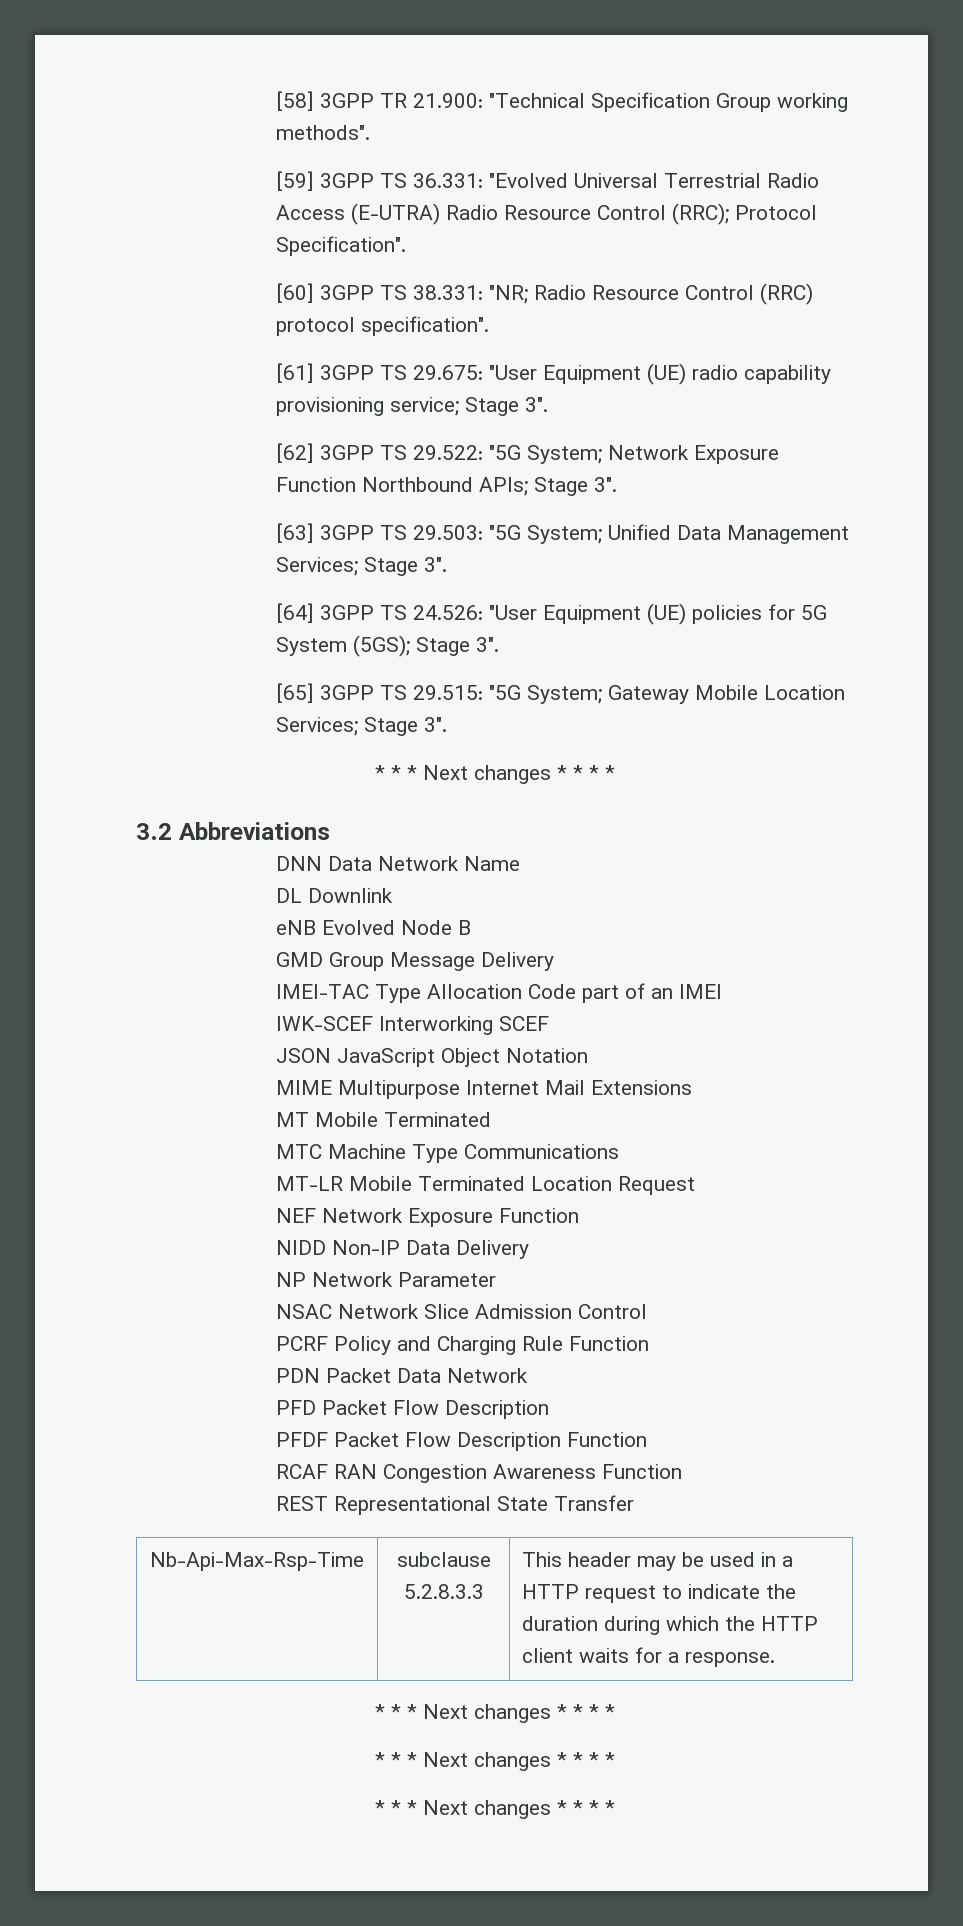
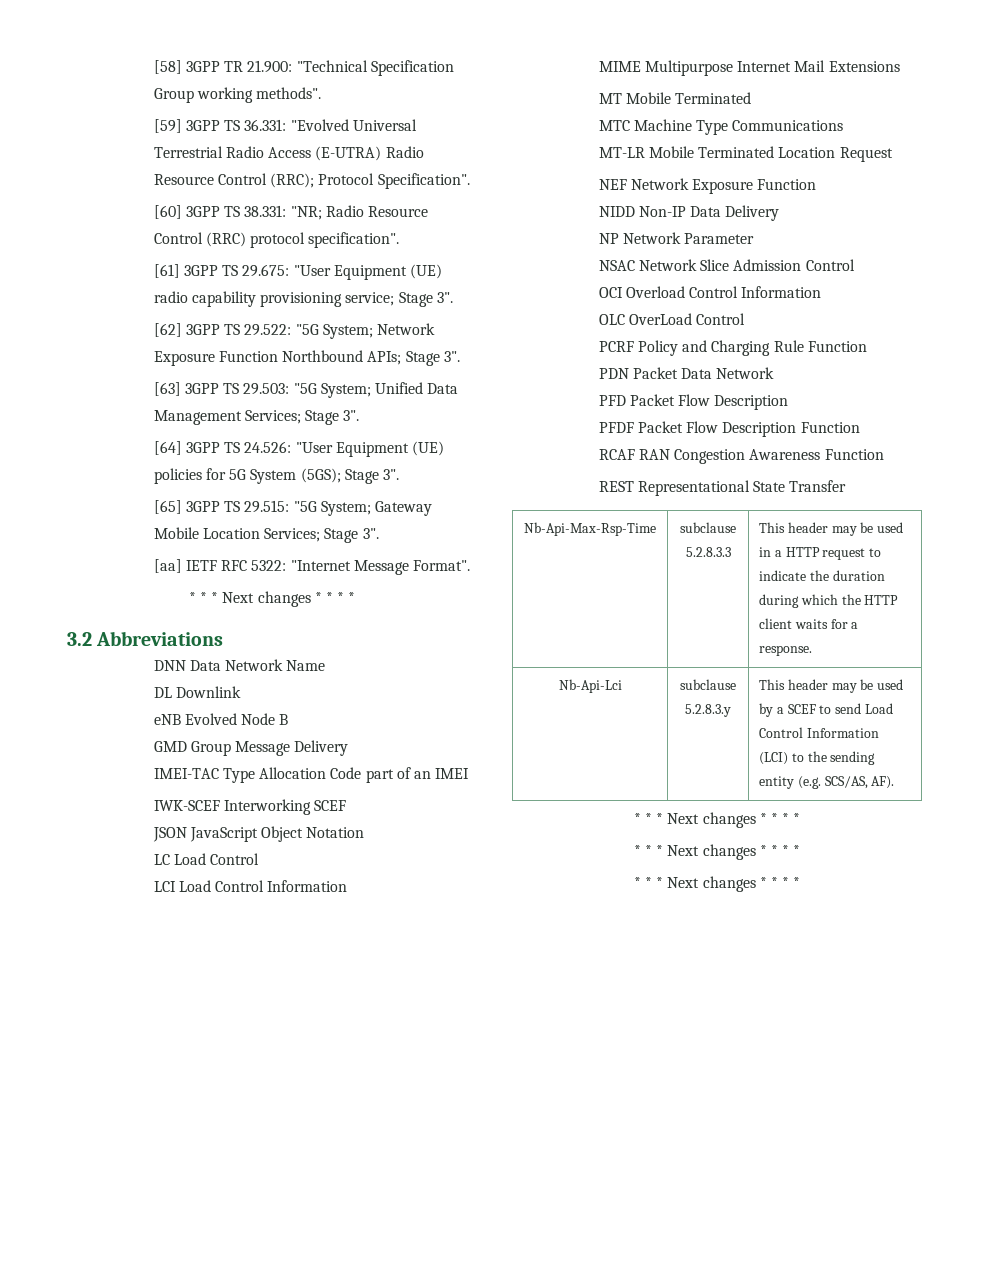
+ [aa] IETF RFC 5322: "Internet Message Format".
+ LC Load Control
+ LCI Load Control Information
+ OCI Overload Control Information
+ OLC OverLoad Control
+ Nb-Api-Lci | subclause 5.2.8.3.y | This header may be used by a SCEF to send Load Control Information (LCI) to the sending entity (e.g. SCS/AS, AF).

